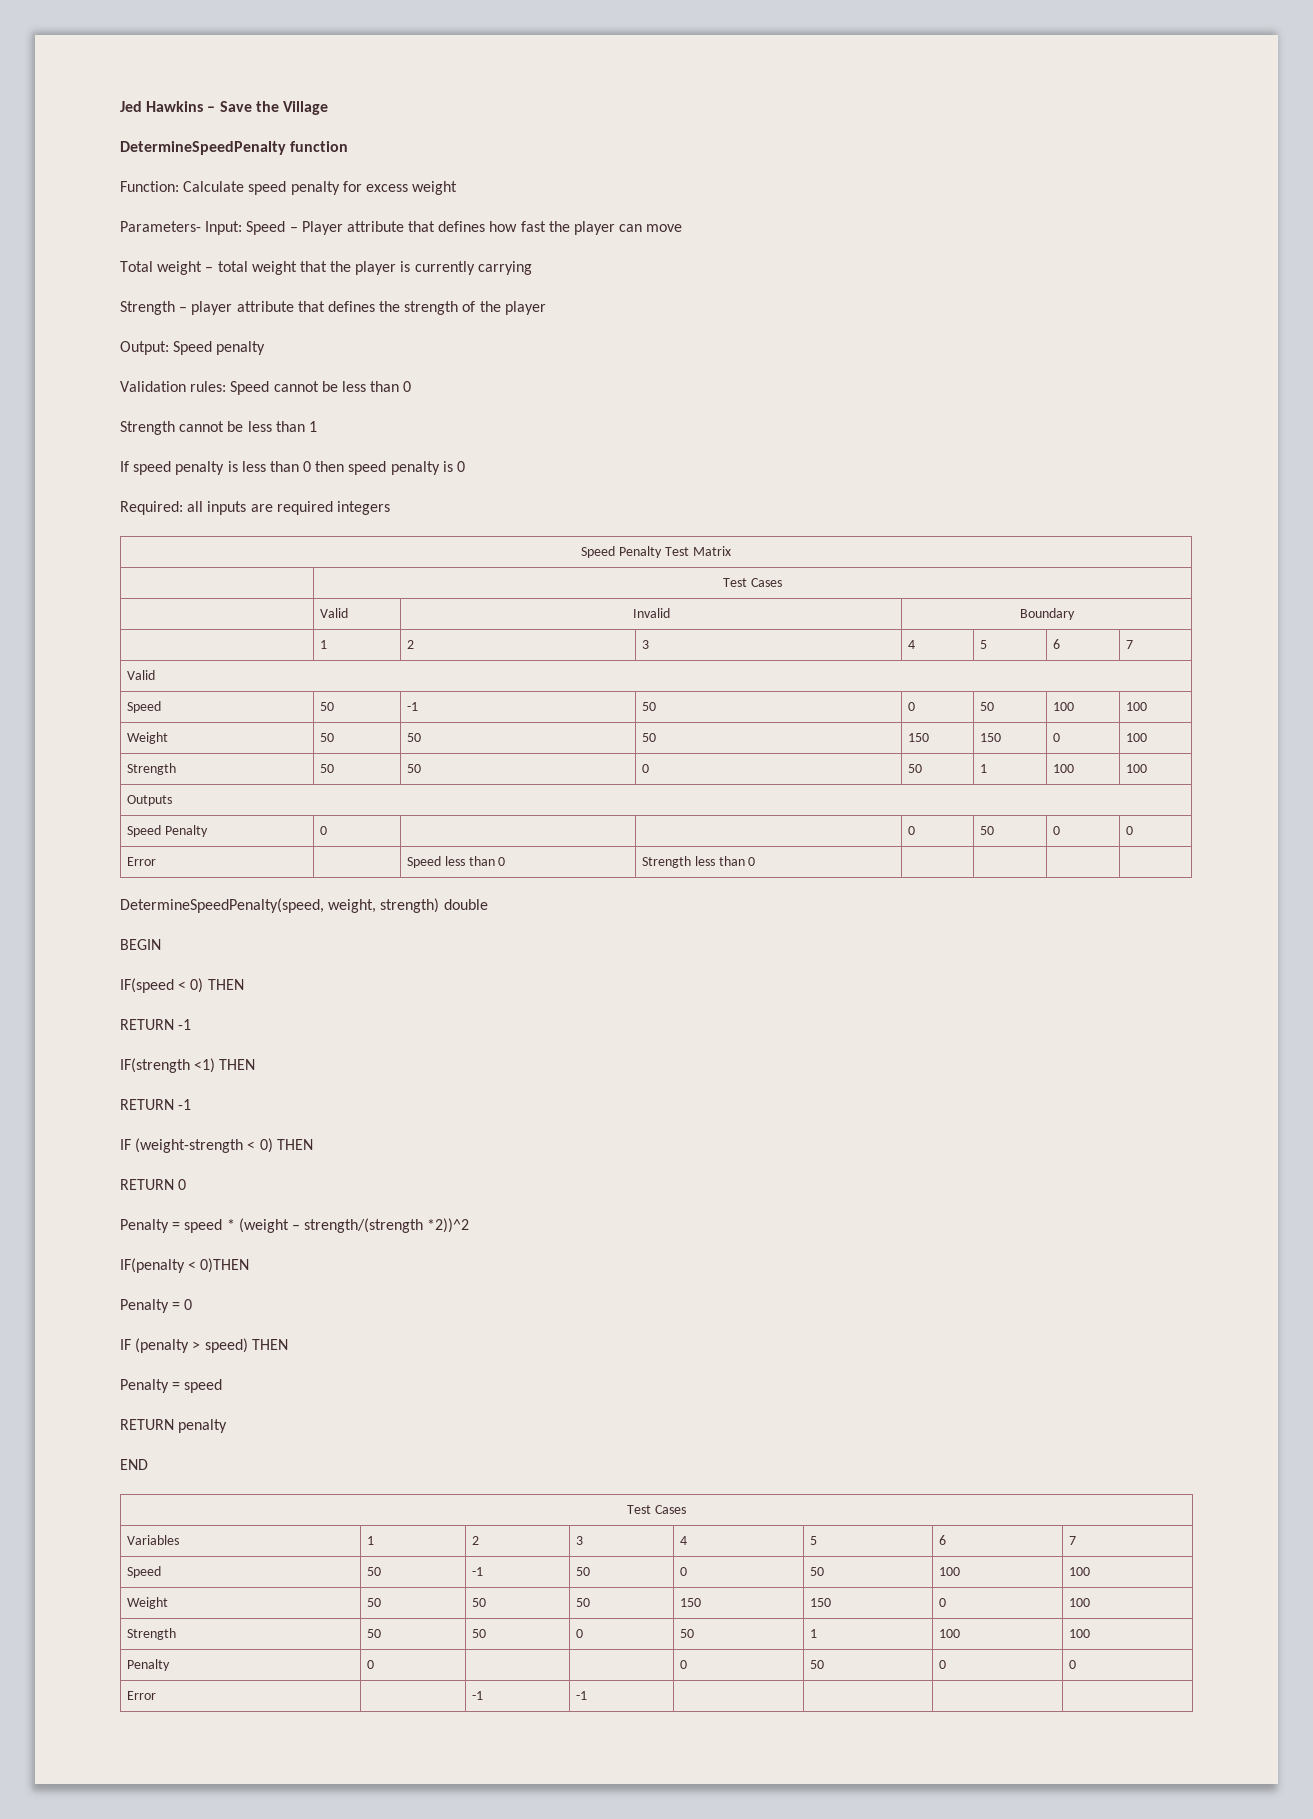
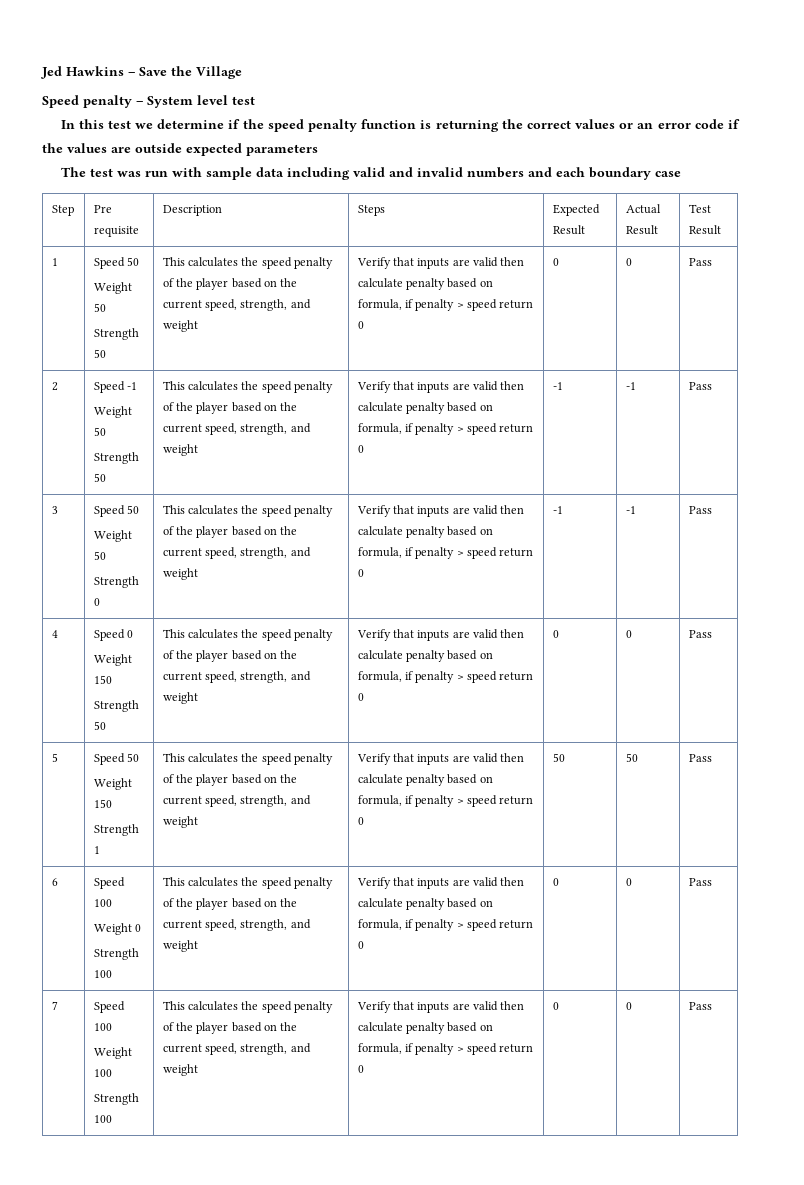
- DetermineSpeedPenalty function
- Function: Calculate speed penalty for excess weight
- Parameters- Input: Speed – Player attribute that defines how fast the player can move
- Total weight – total weight that the player is currently carrying
- Strength – player attribute that defines the strength of the player
- Output: Speed penalty
- Validation rules: Speed cannot be less than 0
- Strength cannot be less than 1
- If speed penalty is less than 0 then speed penalty is 0
- Required: all inputs are required integers
- Speed Penalty Test Matrix
- | Test Cases
- | Valid | Invalid | Boundary
- | 1 | 2 | 3 | 4 | 5 | 6 | 7
- Valid
- Speed | 50 | -1 | 50 | 0 | 50 | 100 | 100
- Weight | 50 | 50 | 50 | 150 | 150 | 0 | 100
- Strength | 50 | 50 | 0 | 50 | 1 | 100 | 100
- Outputs
- Speed Penalty | 0 | | | 0 | 50 | 0 | 0
- Error | | Speed less than 0 | Strength less than 0 | | | |
- DetermineSpeedPenalty(speed, weight, strength) double
- BEGIN
- IF(speed < 0) THEN
- RETURN -1
- IF(strength <1) THEN
- RETURN -1
- IF (weight-strength < 0) THEN
- RETURN 0
- Penalty = speed * (weight – strength/(strength *2))^2
- IF(penalty < 0)THEN
- Penalty = 0
- IF (penalty > speed) THEN
- Penalty = speed
- RETURN penalty
- END
- Test Cases
- Variables | 1 | 2 | 3 | 4 | 5 | 6 | 7
- Speed | 50 | -1 | 50 | 0 | 50 | 100 | 100
- Weight | 50 | 50 | 50 | 150 | 150 | 0 | 100
- Strength | 50 | 50 | 0 | 50 | 1 | 100 | 100
- Penalty | 0 | | | 0 | 50 | 0 | 0
- Error | | -1 | -1 | | | |
+ Speed penalty – System level test
+ In this test we determine if the speed penalty function is returning the correct values or an error code if the values are outside expected parameters
+ The test was run with sample data including valid and invalid numbers and each boundary case
+ Step | Pre requisite | Description | Steps | Expected Result | Actual Result | Test Result
+ 1 | Speed 50
+ Weight 50
+ Strength 50 | This calculates the speed penalty of the player based on the current speed, strength, and weight | Verify that inputs are valid then calculate penalty based on formula, if penalty > speed return 0 | 0 | 0 | Pass
+ 2 | Speed -1
+ Weight 50
+ Strength 50 | This calculates the speed penalty of the player based on the current speed, strength, and weight | Verify that inputs are valid then calculate penalty based on formula, if penalty > speed return 0 | -1 | -1 | Pass
+ 3 | Speed 50
+ Weight 50
+ Strength 0 | This calculates the speed penalty of the player based on the current speed, strength, and weight | Verify that inputs are valid then calculate penalty based on formula, if penalty > speed return 0 | -1 | -1 | Pass
+ 4 | Speed 0
+ Weight 150
+ Strength 50 | This calculates the speed penalty of the player based on the current speed, strength, and weight | Verify that inputs are valid then calculate penalty based on formula, if penalty > speed return 0 | 0 | 0 | Pass
+ 5 | Speed 50
+ Weight 150
+ Strength 1 | This calculates the speed penalty of the player based on the current speed, strength, and weight | Verify that inputs are valid then calculate penalty based on formula, if penalty > speed return 0 | 50 | 50 | Pass
+ 6 | Speed 100
+ Weight 0
+ Strength 100 | This calculates the speed penalty of the player based on the current speed, strength, and weight | Verify that inputs are valid then calculate penalty based on formula, if penalty > speed return 0 | 0 | 0 | Pass
+ 7 | Speed 100
+ Weight 100
+ Strength 100 | This calculates the speed penalty of the player based on the current speed, strength, and weight | Verify that inputs are valid then calculate penalty based on formula, if penalty > speed return 0 | 0 | 0 | Pass

